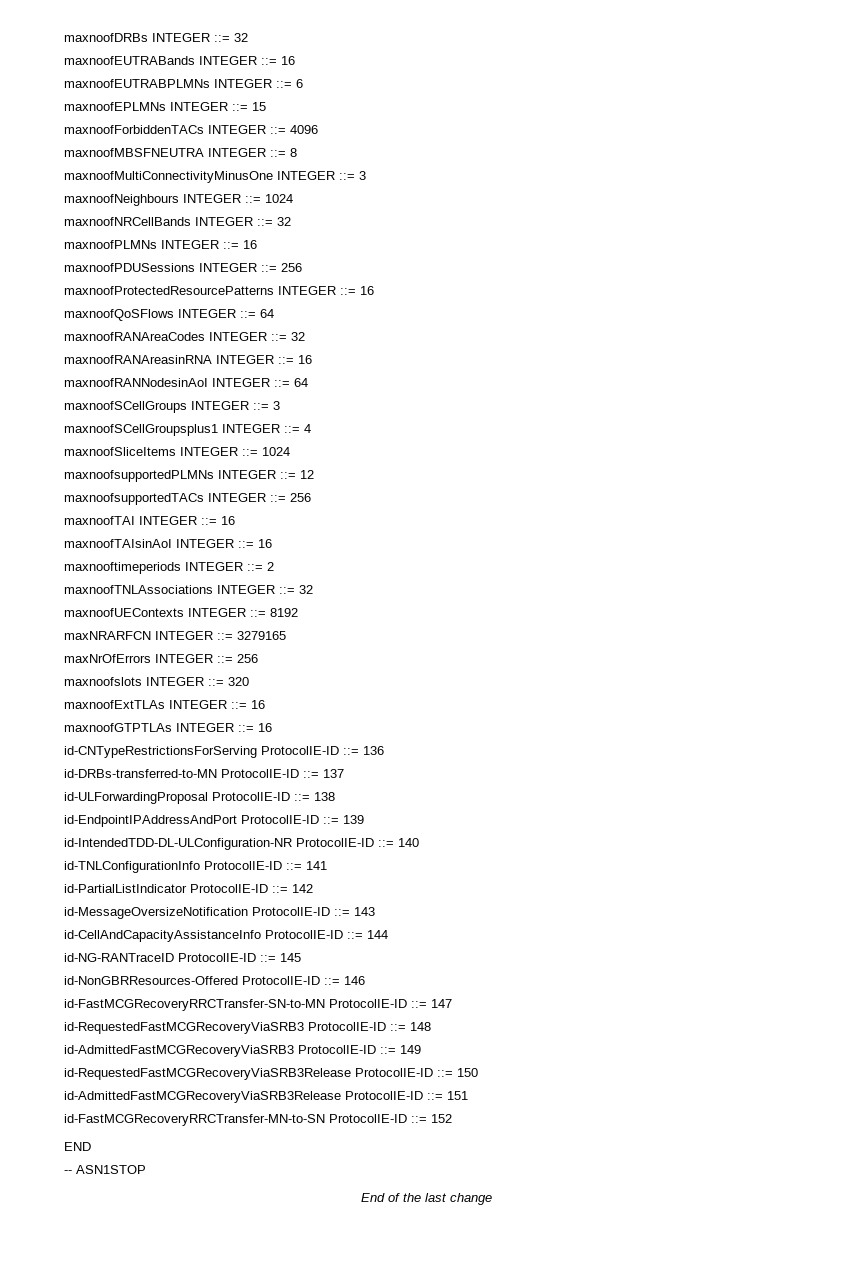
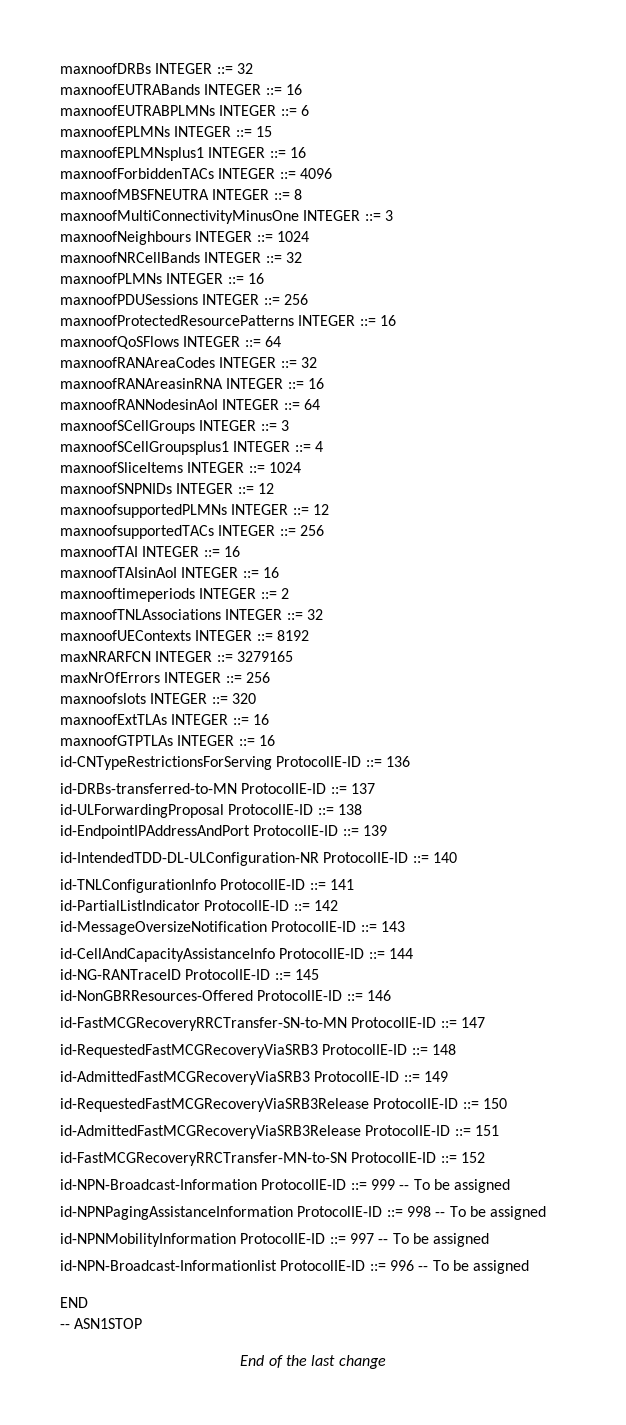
+ maxnoofEPLMNsplus1 INTEGER ::= 16
+ maxnoofSNPNIDs INTEGER ::= 12
+ id-NPN-Broadcast-Information ProtocolIE-ID ::= 999 -- To be assigned
+ id-NPNPagingAssistanceInformation ProtocolIE-ID ::= 998 -- To be assigned
+ id-NPNMobilityInformation ProtocolIE-ID ::= 997 -- To be assigned
+ id-NPN-Broadcast-Informationlist ProtocolIE-ID ::= 996 -- To be assigned

